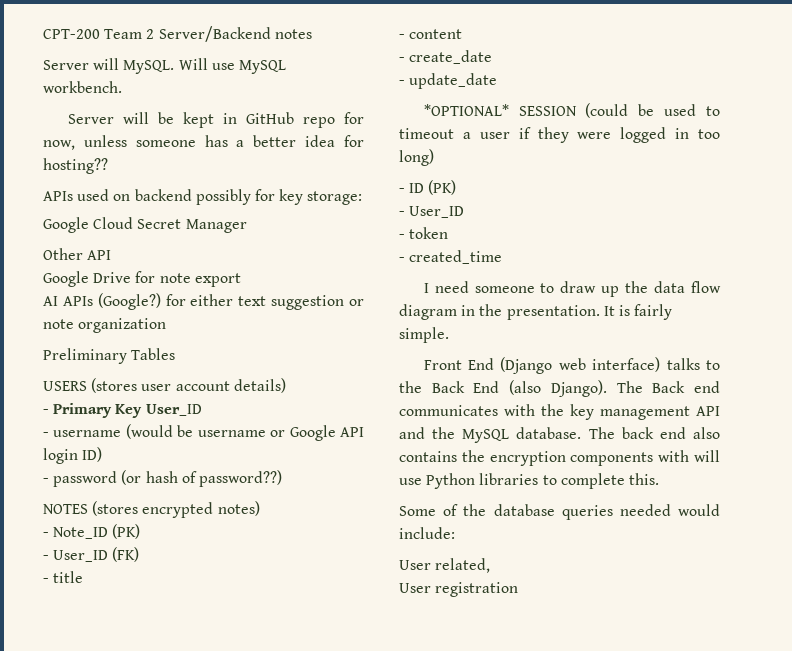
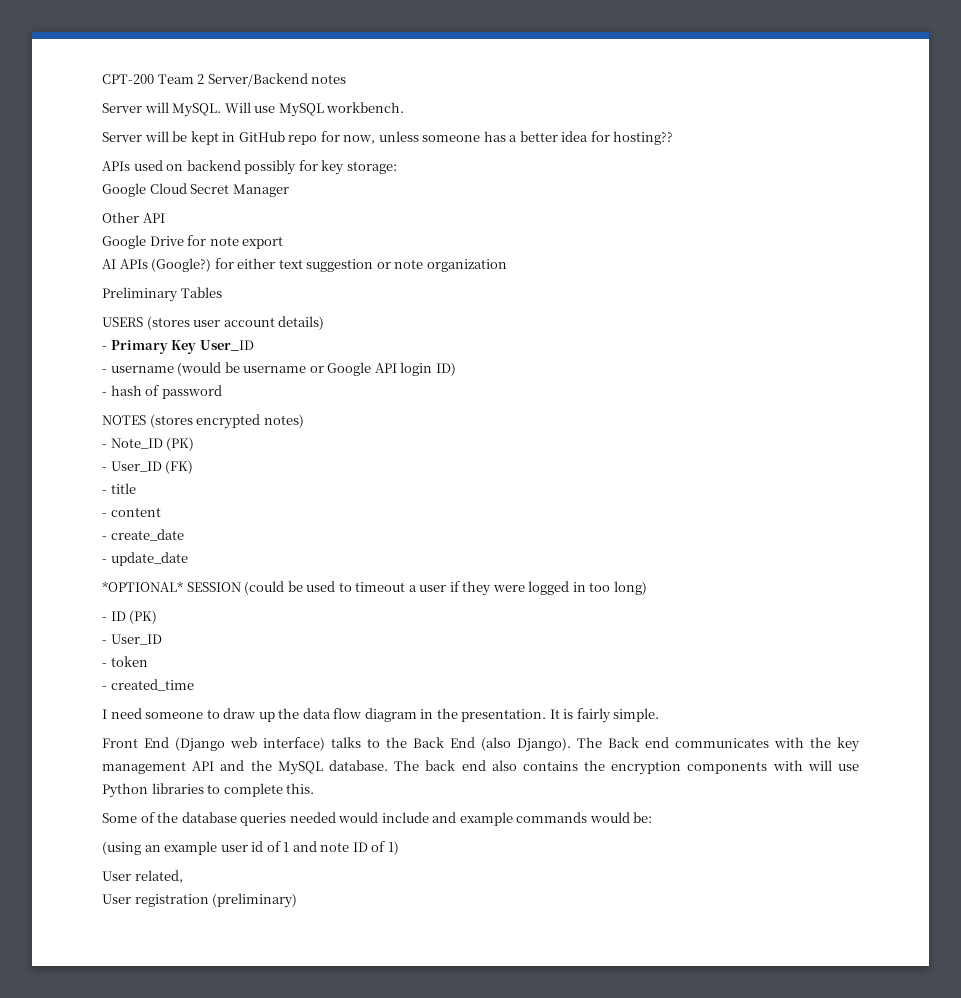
- - password (or hash of password??)
+ - hash of password
- Some of the database queries needed would include:
+ Some of the database queries needed would include and example commands would be:
+ (using an example user id of 1 and note ID of 1)
- User registration
+ User registration (preliminary)

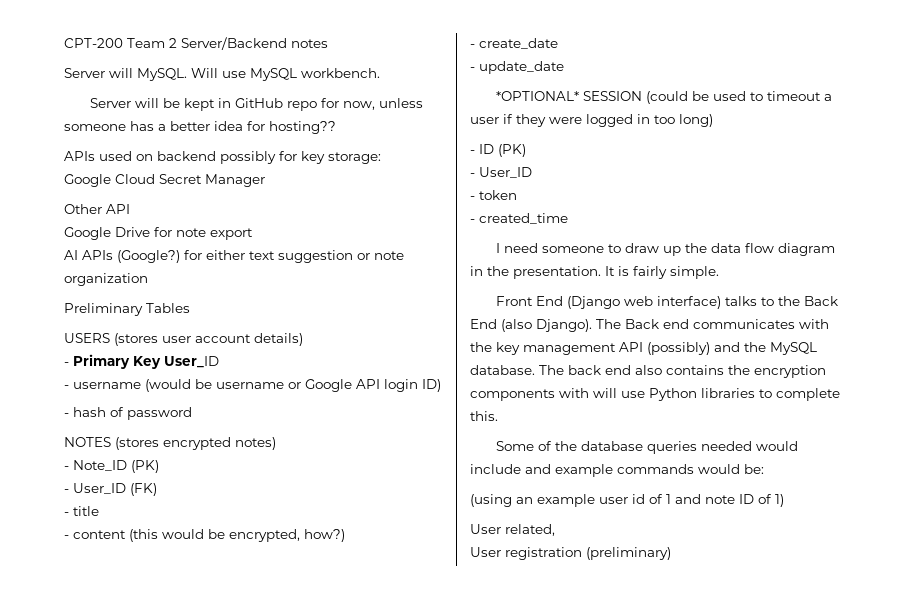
- - content
+ - content (this would be encrypted, how?)
- The Back end communicates with the key management API and the MySQL database.
+ The Back end communicates with the key management API (possibly) and the MySQL database.

